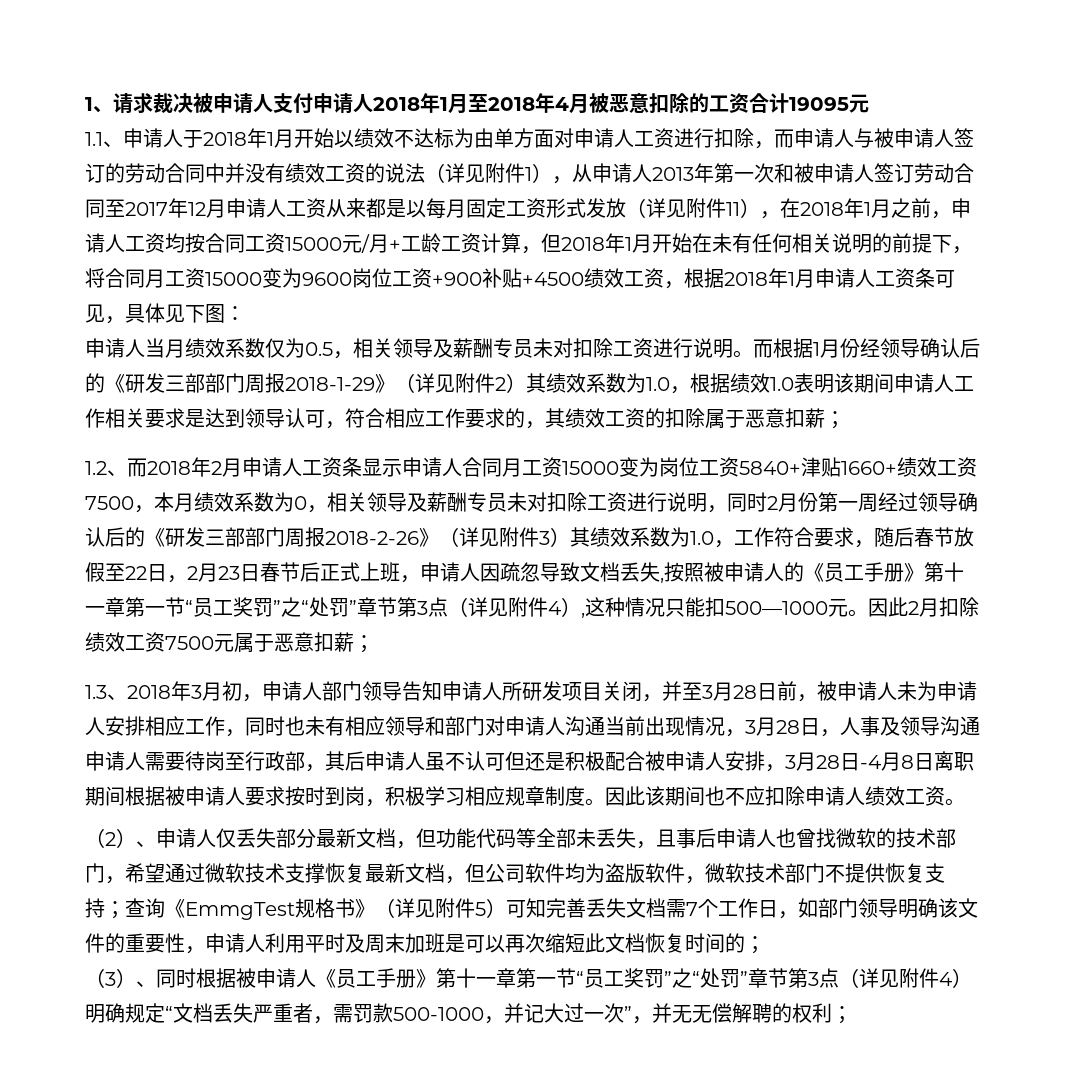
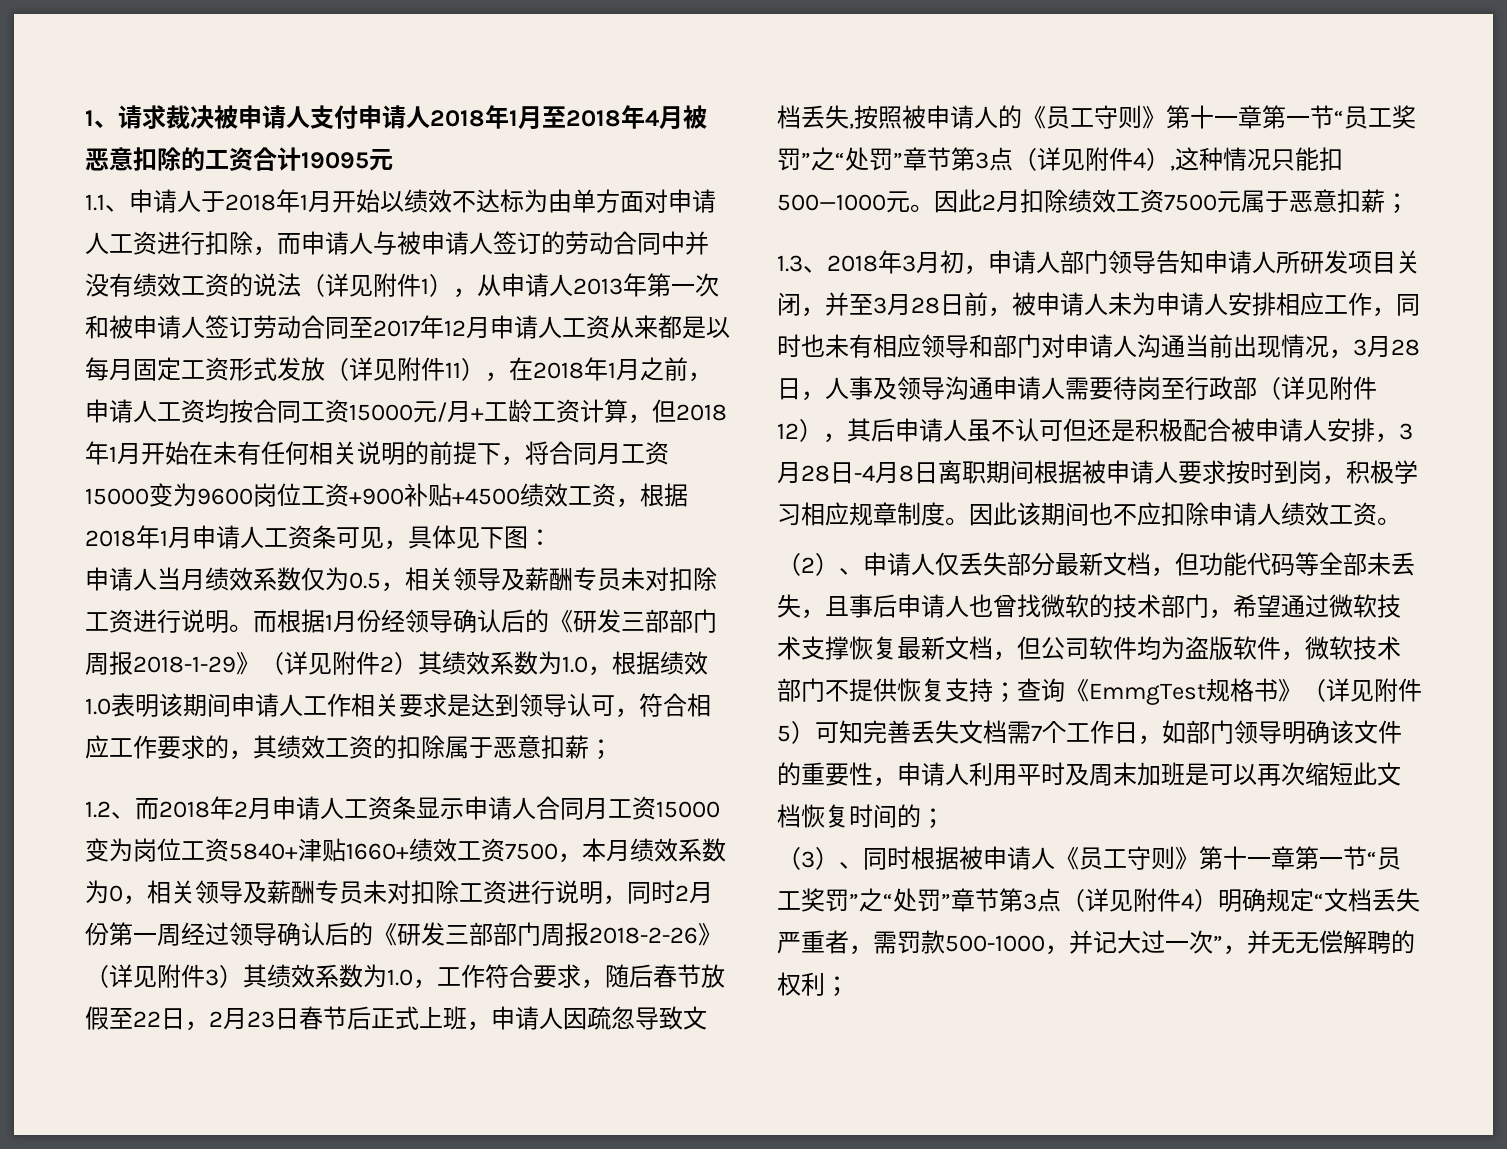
- 1.2、而2018年2月申请人工资条显示申请人合同月工资15000变为岗位工资5840+津贴1660+绩效工资7500，本月绩效系数为0，相关领导及薪酬专员未对扣除工资进行说明，同时2月份第一周经过领导确认后的《研发三部部门周报2018-2-26》（详见附件3）其绩效系数为1.0，工作符合要求，随后春节放假至22日，2月23日春节后正式上班，申请人因疏忽导致文档丢失,按照被申请人的《员工手册》第十一章第一节“员工奖罚”之“处罚”章节第3点（详见附件4）,这种情况只能扣500—1000元。
+ 1.2、而2018年2月申请人工资条显示申请人合同月工资15000变为岗位工资5840+津贴1660+绩效工资7500，本月绩效系数为0，相关领导及薪酬专员未对扣除工资进行说明，同时2月份第一周经过领导确认后的《研发三部部门周报2018-2-26》（详见附件3）其绩效系数为1.0，工作符合要求，随后春节放假至22日，2月23日春节后正式上班，申请人因疏忽导致文档丢失,按照被申请人的《员工守则》第十一章第一节“员工奖罚”之“处罚”章节第3点（详见附件4）,这种情况只能扣500—1000元。
- 1.3、2018年3月初，申请人部门领导告知申请人所研发项目关闭，并至3月28日前，被申请人未为申请人安排相应工作，同时也未有相应领导和部门对申请人沟通当前出现情况，3月28日，人事及领导沟通申请人需要待岗至行政部，其后申请人虽不认可但还是积极配合被申请人安排，3月28日-4月8日离职期间根据被申请人要求按时到岗，积极学习相应规章制度。
+ 1.3、2018年3月初，申请人部门领导告知申请人所研发项目关闭，并至3月28日前，被申请人未为申请人安排相应工作，同时也未有相应领导和部门对申请人沟通当前出现情况，3月28日，人事及领导沟通申请人需要待岗至行政部（详见附件12），其后申请人虽不认可但还是积极配合被申请人安排，3月28日-4月8日离职期间根据被申请人要求按时到岗，积极学习相应规章制度。
- （3）、同时根据被申请人《员工手册》第十一章第一节“员工奖罚”之“处罚”章节第3点（详见附件4）明确规定“文档丢失严重者，需罚款500-1000，并记大过一次”，并无无偿解聘的权利；
+ （3）、同时根据被申请人《员工守则》第十一章第一节“员工奖罚”之“处罚”章节第3点（详见附件4）明确规定“文档丢失严重者，需罚款500-1000，并记大过一次”，并无无偿解聘的权利；

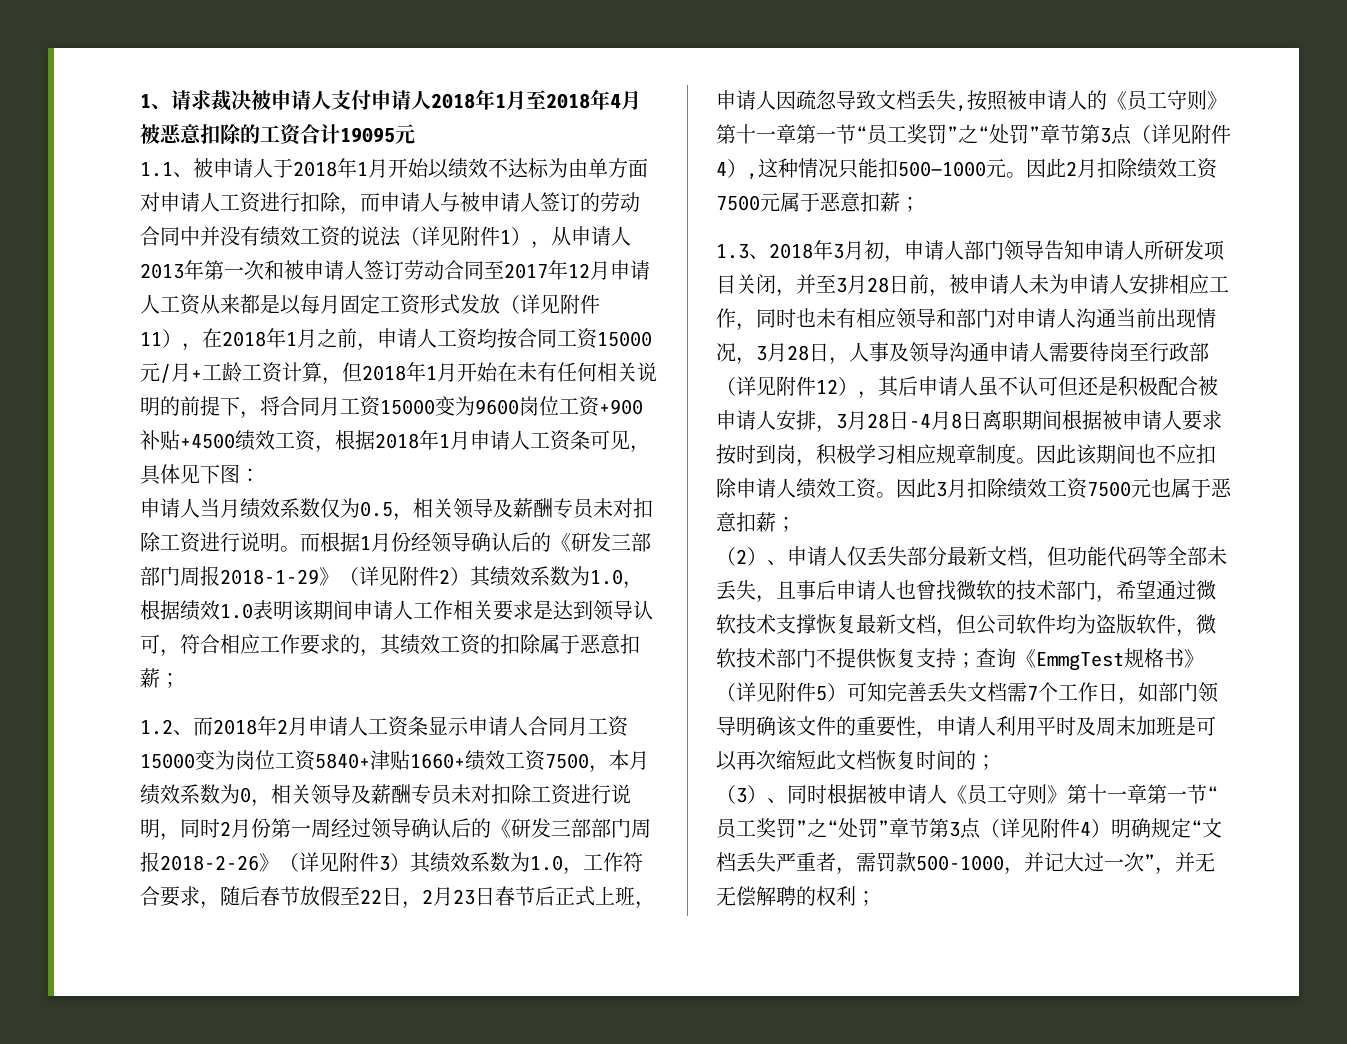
- 1.1、申请人于2018年1月开始以绩效不达标为由单方面对申请人工资进行扣除，而申请人与被申请人签订的劳动合同中并没有绩效工资的说法（详见附件1），从申请人2013年第一次和被申请人签订劳动合同至2017年12月申请人工资从来都是以每月固定工资形式发放（详见附件11），在2018年1月之前，申请人工资均按合同工资15000元/月+工龄工资计算，但2018年1月开始在未有任何相关说明的前提下，将合同月工资15000变为9600岗位工资+900补贴+4500绩效工资，根据2018年1月申请人工资条可见，具体见下图：
+ 1.1、被申请人于2018年1月开始以绩效不达标为由单方面对申请人工资进行扣除，而申请人与被申请人签订的劳动合同中并没有绩效工资的说法（详见附件1），从申请人2013年第一次和被申请人签订劳动合同至2017年12月申请人工资从来都是以每月固定工资形式发放（详见附件11），在2018年1月之前，申请人工资均按合同工资15000元/月+工龄工资计算，但2018年1月开始在未有任何相关说明的前提下，将合同月工资15000变为9600岗位工资+900补贴+4500绩效工资，根据2018年1月申请人工资条可见，具体见下图：
+ 因此3月扣除绩效工资7500元也属于恶意扣薪；

